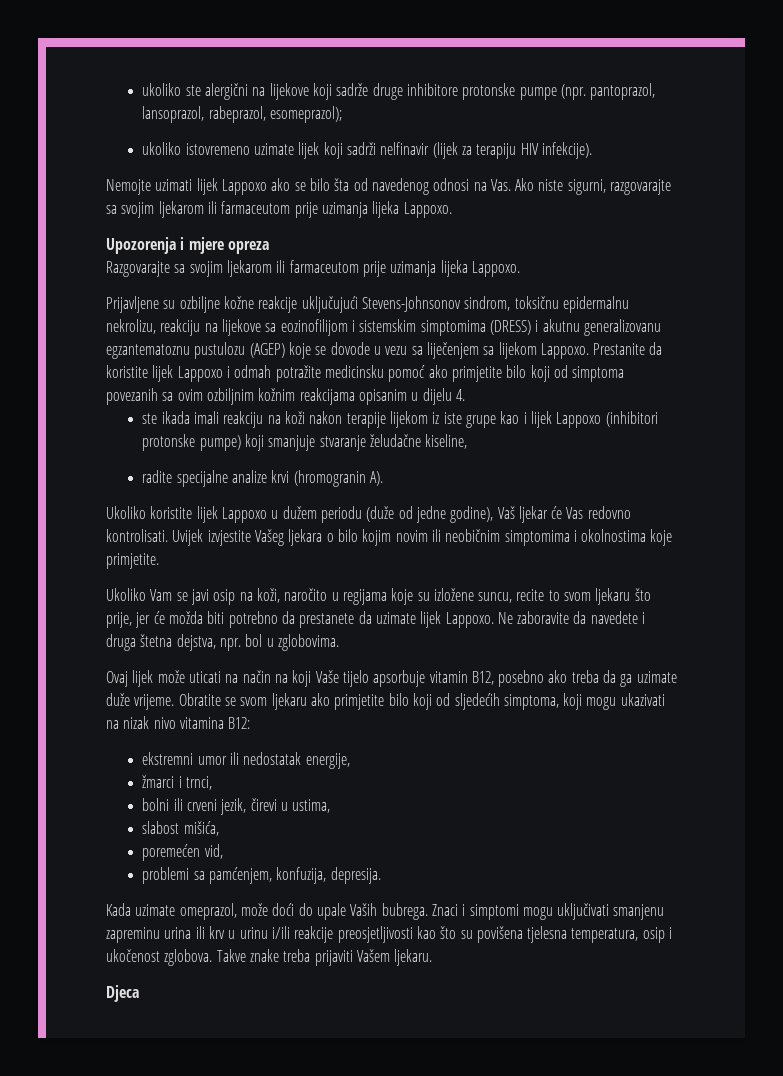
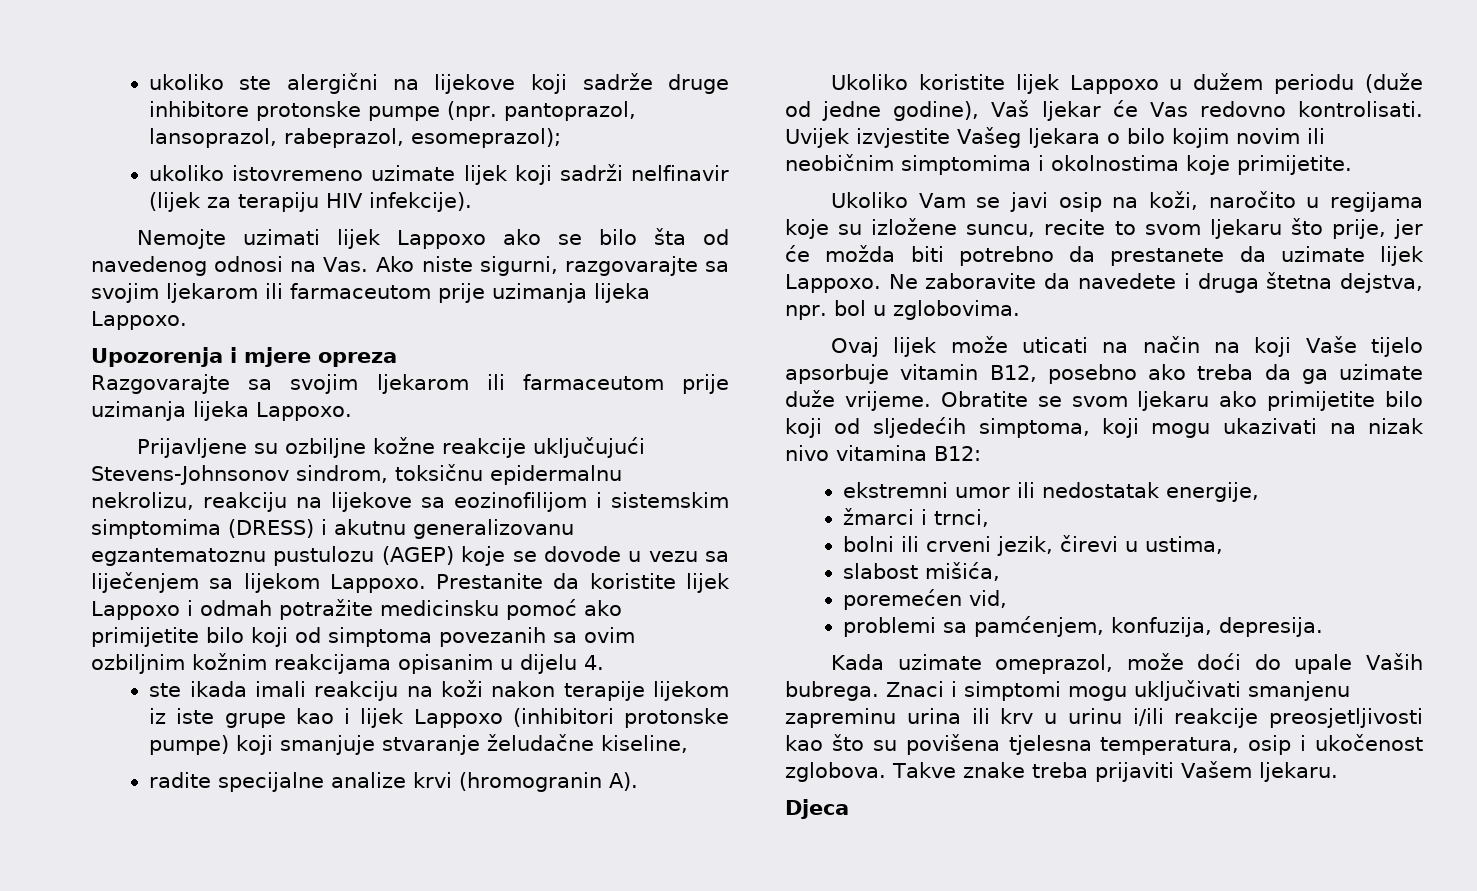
- Prestanite da koristite lijek Lappoxo i odmah potražite medicinsku pomoć ako primjetite bilo koji od simptoma povezanih sa ovim ozbiljnim kožnim reakcijama opisanim u dijelu 4.
+ Prestanite da koristite lijek Lappoxo i odmah potražite medicinsku pomoć ako primijetite bilo koji od simptoma povezanih sa ovim ozbiljnim kožnim reakcijama opisanim u dijelu 4.
- Uvijek izvjestite Vašeg ljekara o bilo kojim novim ili neobičnim simptomima i okolnostima koje primjetite.
+ Uvijek izvjestite Vašeg ljekara o bilo kojim novim ili neobičnim simptomima i okolnostima koje primijetite.
- Obratite se svom ljekaru ako primjetite bilo koji od sljedećih simptoma, koji mogu ukazivati na nizak nivo vitamina B12:
+ Obratite se svom ljekaru ako primijetite bilo koji od sljedećih simptoma, koji mogu ukazivati na nizak nivo vitamina B12:

